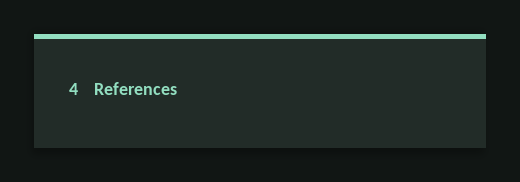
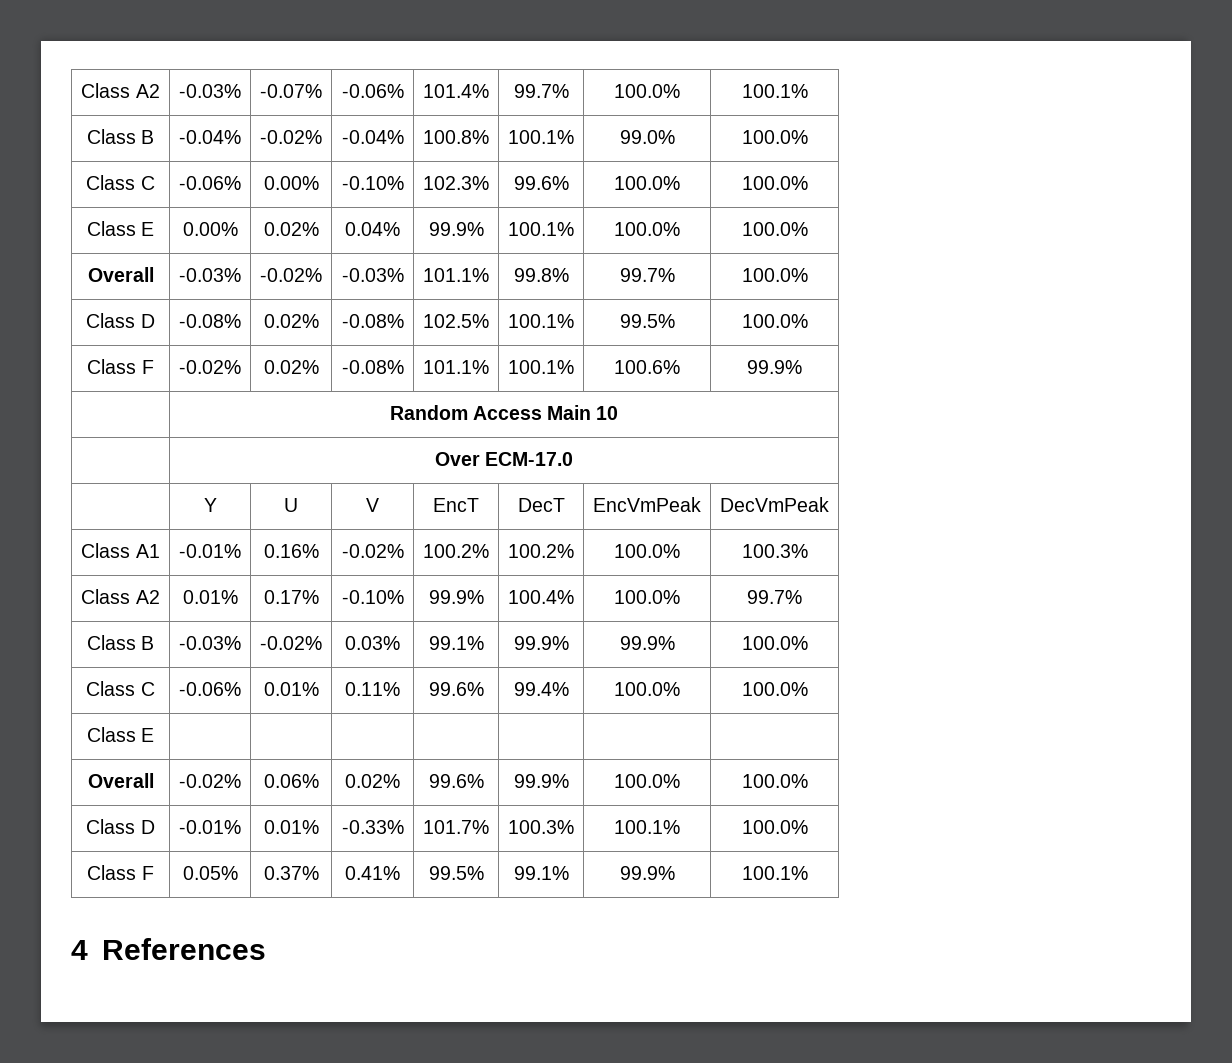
+ Class A2 | -0.03% | -0.07% | -0.06% | 101.4% | 99.7% | 100.0% | 100.1%
+ Class B | -0.04% | -0.02% | -0.04% | 100.8% | 100.1% | 99.0% | 100.0%
+ Class C | -0.06% | 0.00% | -0.10% | 102.3% | 99.6% | 100.0% | 100.0%
+ Class E | 0.00% | 0.02% | 0.04% | 99.9% | 100.1% | 100.0% | 100.0%
+ Overall | -0.03% | -0.02% | -0.03% | 101.1% | 99.8% | 99.7% | 100.0%
+ Class D | -0.08% | 0.02% | -0.08% | 102.5% | 100.1% | 99.5% | 100.0%
+ Class F | -0.02% | 0.02% | -0.08% | 101.1% | 100.1% | 100.6% | 99.9%
+ | Random Access Main 10
+ | Over ECM-17.0
+ | Y | U | V | EncT | DecT | EncVmPeak | DecVmPeak
+ Class A1 | -0.01% | 0.16% | -0.02% | 100.2% | 100.2% | 100.0% | 100.3%
+ Class A2 | 0.01% | 0.17% | -0.10% | 99.9% | 100.4% | 100.0% | 99.7%
+ Class B | -0.03% | -0.02% | 0.03% | 99.1% | 99.9% | 99.9% | 100.0%
+ Class C | -0.06% | 0.01% | 0.11% | 99.6% | 99.4% | 100.0% | 100.0%
+ Class E | | | | | | |
+ Overall | -0.02% | 0.06% | 0.02% | 99.6% | 99.9% | 100.0% | 100.0%
+ Class D | -0.01% | 0.01% | -0.33% | 101.7% | 100.3% | 100.1% | 100.0%
+ Class F | 0.05% | 0.37% | 0.41% | 99.5% | 99.1% | 99.9% | 100.1%

